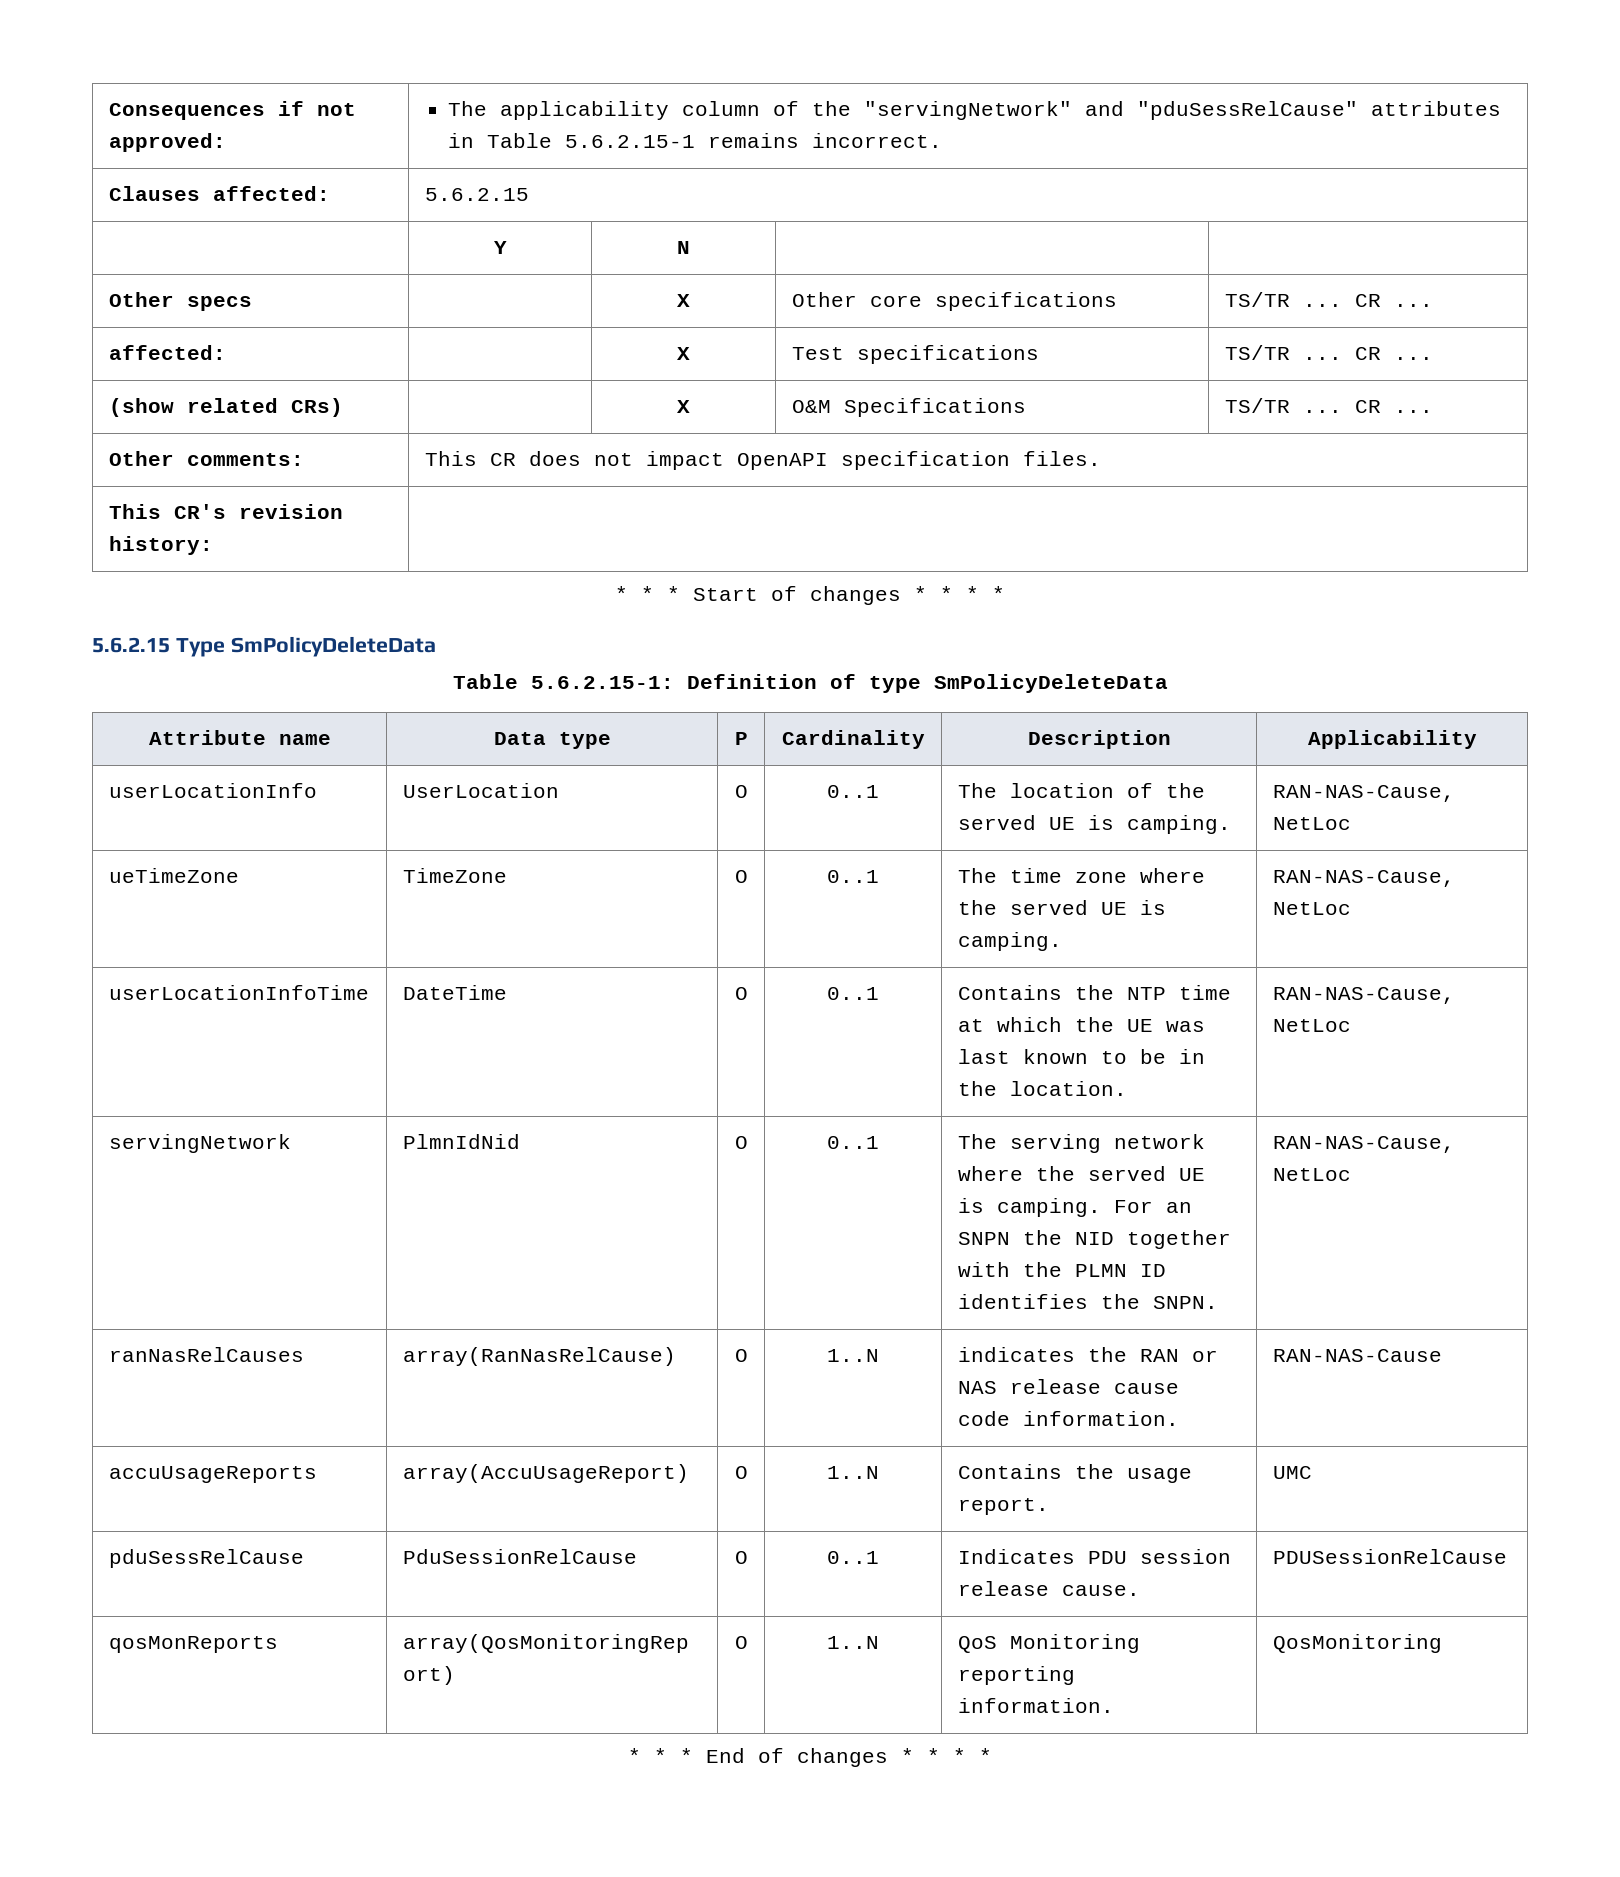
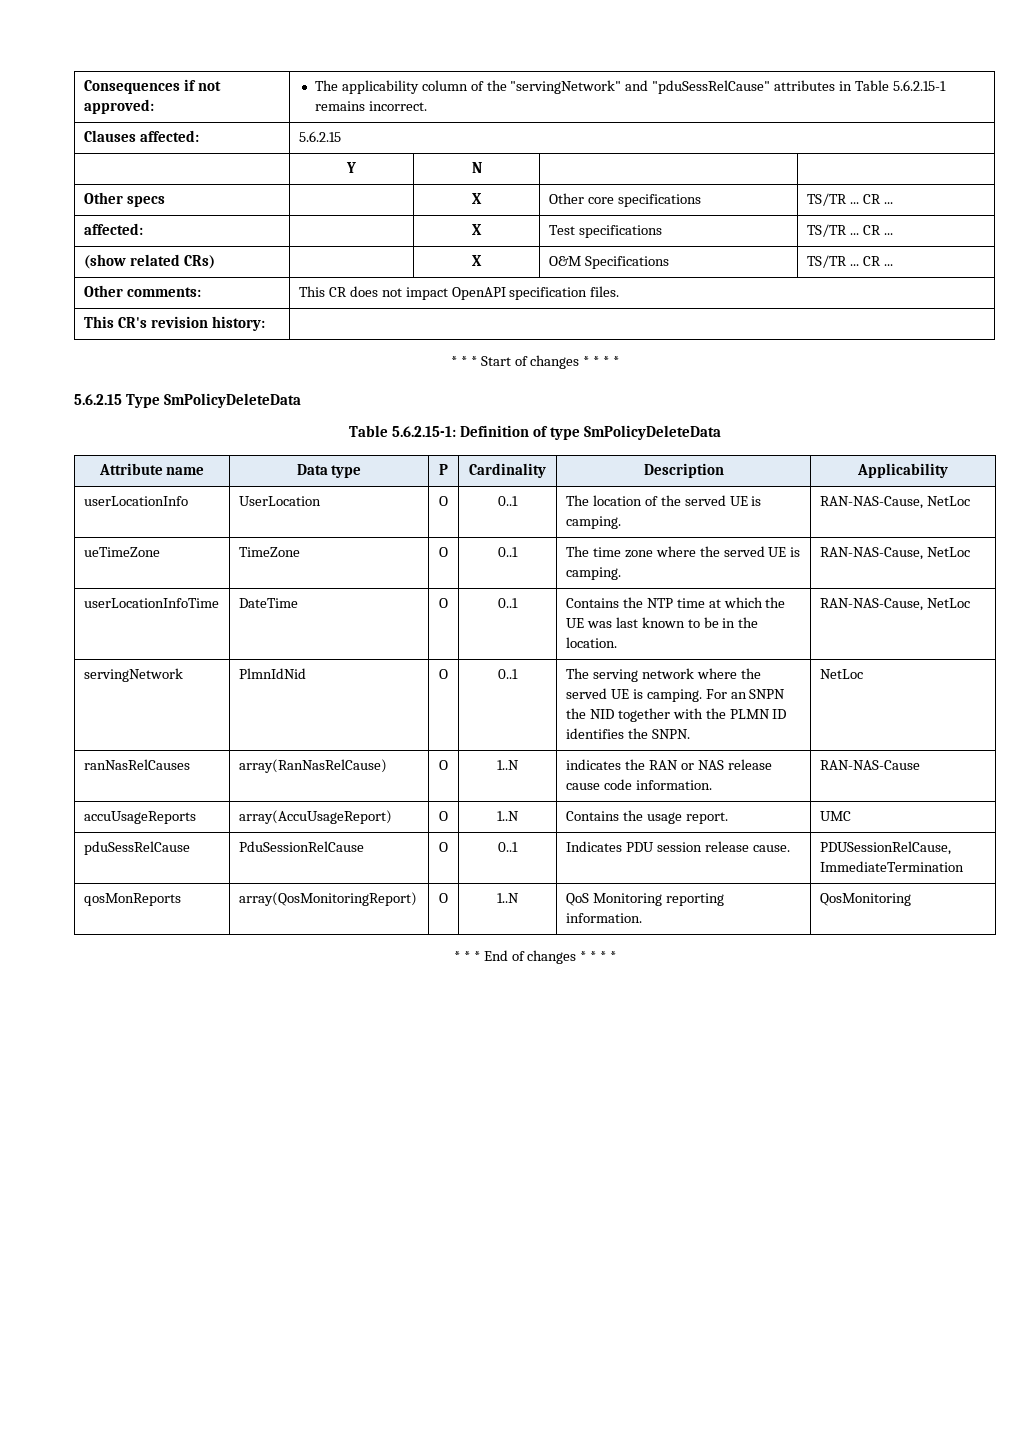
- servingNetwork | PlmnIdNid | O | 0..1 | The serving network where the served UE is camping. For an SNPN the NID together with the PLMN ID identifies the SNPN. | RAN-NAS-Cause, NetLoc
+ servingNetwork | PlmnIdNid | O | 0..1 | The serving network where the served UE is camping. For an SNPN the NID together with the PLMN ID identifies the SNPN. | NetLoc
- pduSessRelCause | PduSessionRelCause | O | 0..1 | Indicates PDU session release cause. | PDUSessionRelCause
+ pduSessRelCause | PduSessionRelCause | O | 0..1 | Indicates PDU session release cause. | PDUSessionRelCause, ImmediateTermination

